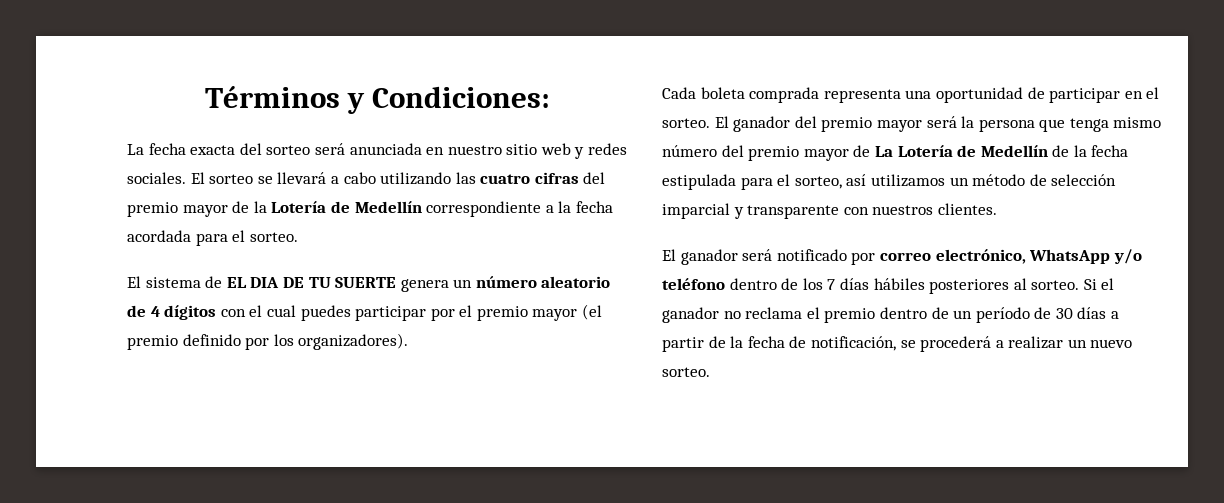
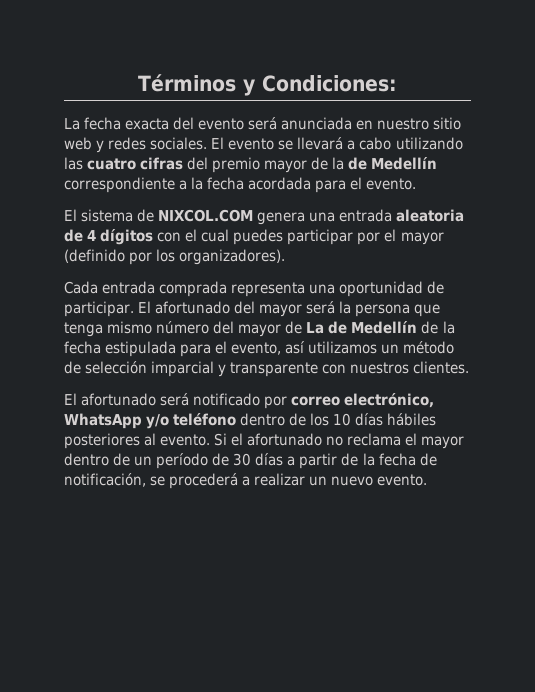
- La fecha exacta del sorteo será anunciada en nuestro sitio web y redes sociales.
+ La fecha exacta del evento será anunciada en nuestro sitio web y redes sociales.
- El sorteo se llevará a cabo utilizando las cuatro cifras del premio mayor de la Lotería de Medellín correspondiente a la fecha acordada para el sorteo.
+ El evento se llevará a cabo utilizando las cuatro cifras del premio mayor de la de Medellín correspondiente a la fecha acordada para el evento.
- El sistema de EL DIA DE TU SUERTE genera un número aleatorio de 4 dígitos con el cual puedes participar por el premio mayor (el premio definido por los organizadores).
+ El sistema de NIXCOL.COM genera una entrada aleatoria de 4 dígitos con el cual puedes participar por el mayor (definido por los organizadores).
- Cada boleta comprada representa una oportunidad de participar en el sorteo. El ganador del premio mayor será la persona que tenga mismo número del premio mayor de La Lotería de Medellín de la fecha estipulada para el sorteo, así utilizamos un método de selección imparcial y transparente con nuestros clientes.
+ Cada entrada comprada representa una oportunidad de participar. El afortunado del mayor será la persona que tenga mismo número del mayor de La de Medellín de la fecha estipulada para el evento, así utilizamos un método de selección imparcial y transparente con nuestros clientes.
- El ganador será notificado por correo electrónico, WhatsApp y/o teléfono dentro de los 7 días hábiles posteriores al sorteo.
+ El afortunado será notificado por correo electrónico, WhatsApp y/o teléfono dentro de los 10 días hábiles posteriores al evento.
- Si el ganador no reclama el premio dentro de un período de 30 días a partir de la fecha de notificación, se procederá a realizar un nuevo sorteo.
+ Si el afortunado no reclama el mayor dentro de un período de 30 días a partir de la fecha de notificación, se procederá a realizar un nuevo evento.

